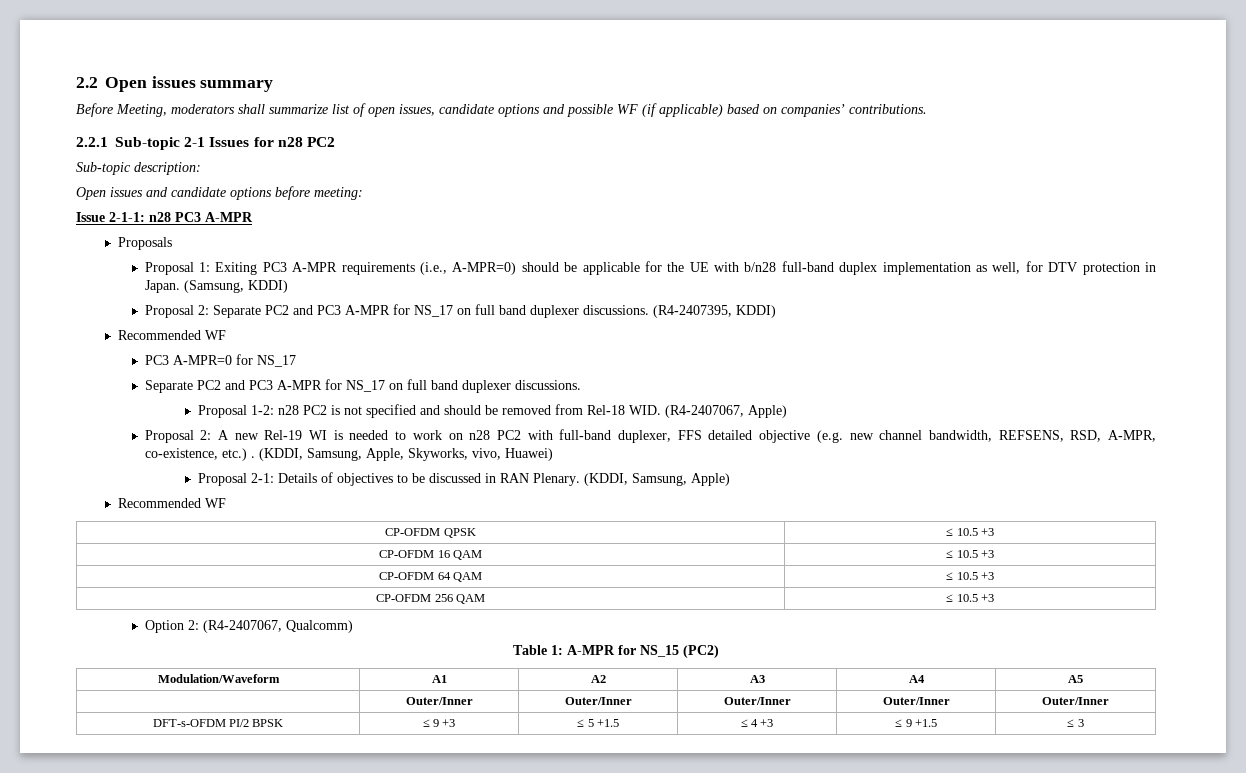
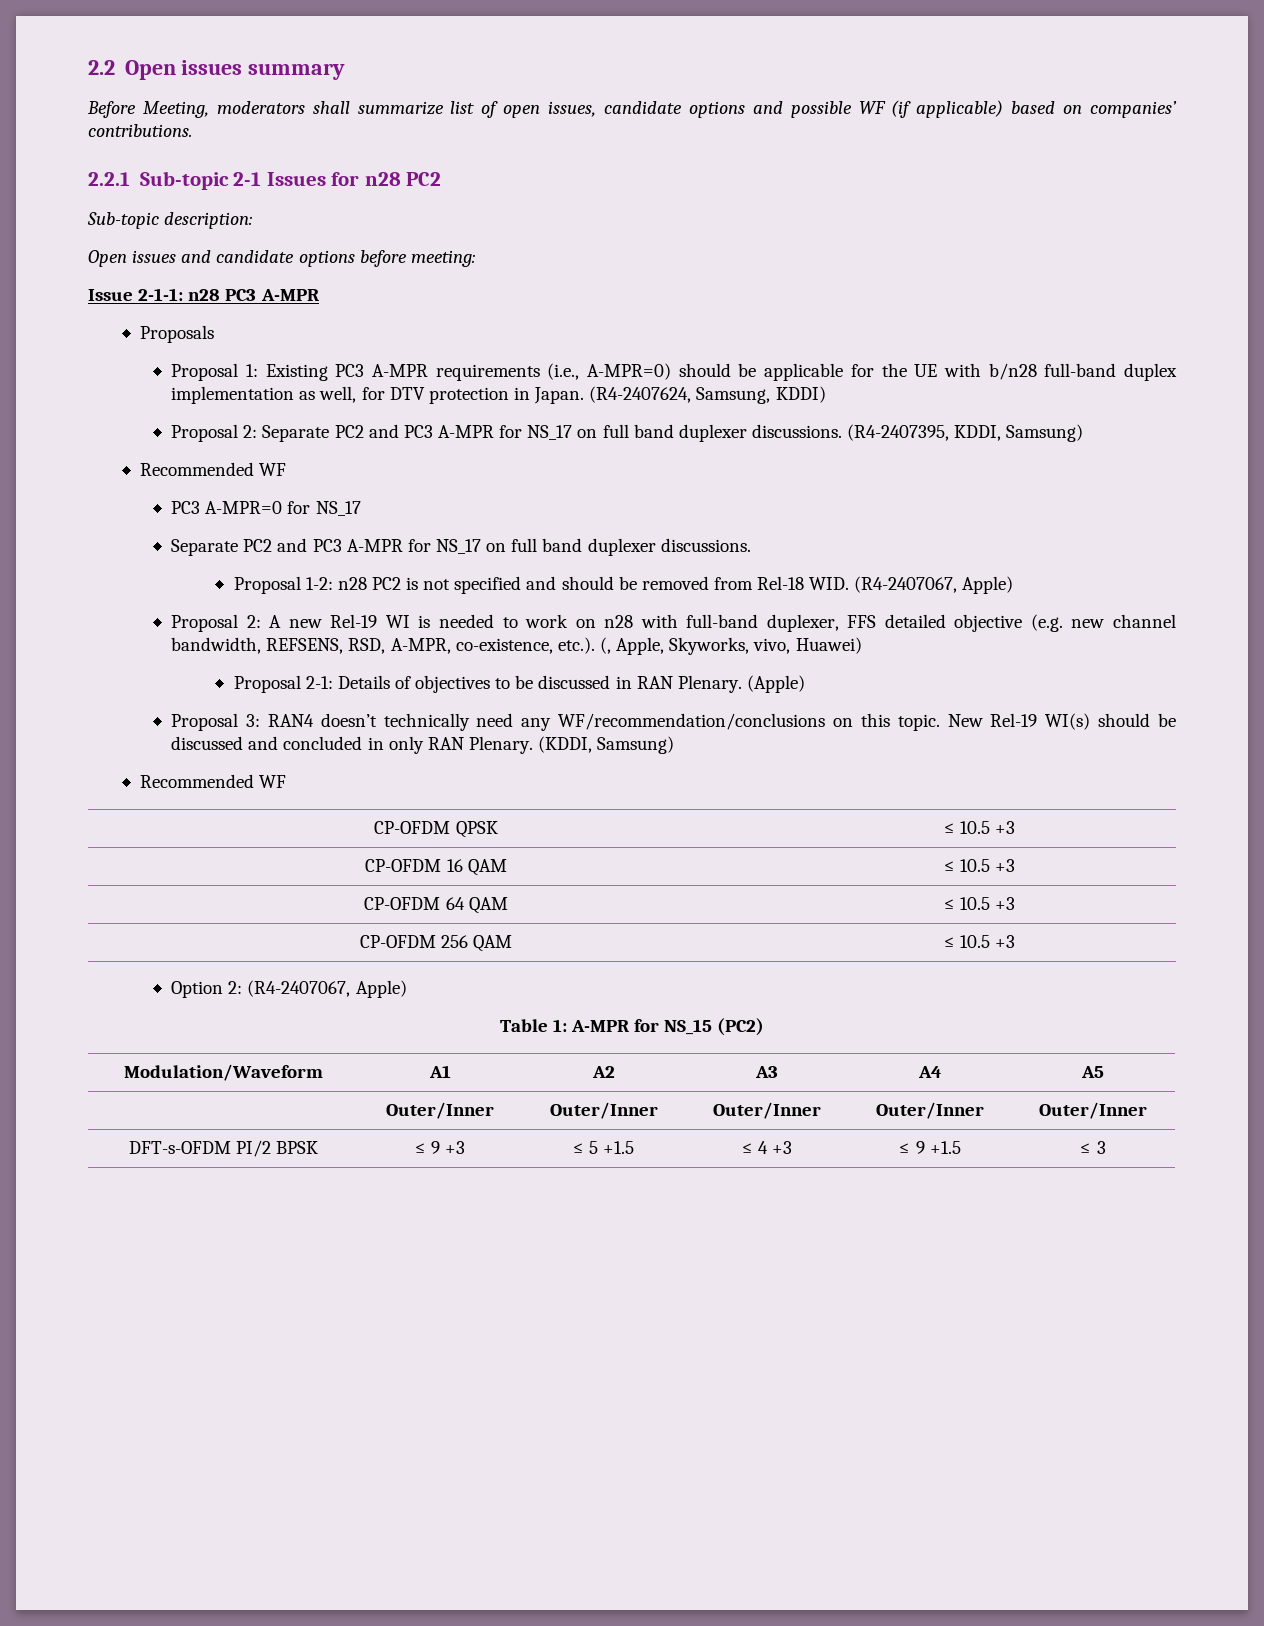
- Proposal 1: Exiting PC3 A-MPR requirements (i.e., A-MPR=0) should be applicable for the UE with b/n28 full-band duplex implementation as well, for DTV protection in Japan.
+ Proposal 1: Existing PC3 A-MPR requirements (i.e., A-MPR=0) should be applicable for the UE with b/n28 full-band duplex implementation as well, for DTV protection in Japan.
- (Samsung, KDDI)
+ (R4-2407624, Samsung, KDDI)
- (R4-2407395, KDDI)
+ (R4-2407395, KDDI, Samsung)
- Proposal 2: A new Rel-19 WI is needed to work on n28 PC2 with full-band duplexer, FFS detailed objective (e.g. new channel bandwidth, REFSENS, RSD, A-MPR, co-existence, etc.) . (KDDI, Samsung, Apple, Skyworks, vivo, Huawei)
+ Proposal 2: A new Rel-19 WI is needed to work on n28 with full-band duplexer, FFS detailed objective (e.g. new channel bandwidth, REFSENS, RSD, A-MPR, co-existence, etc.). (, Apple, Skyworks, vivo, Huawei)
- (KDDI, Samsung, Apple)
+ (Apple)
+ Proposal 3: RAN4 doesn’t technically need any WF/recommendation/conclusions on this topic. New Rel-19 WI(s) should be discussed and concluded in only RAN Plenary. (KDDI, Samsung)
- Option 2: (R4-2407067, Qualcomm)
+ Option 2: (R4-2407067, Apple)

